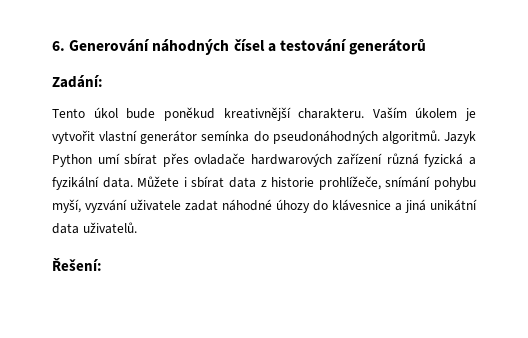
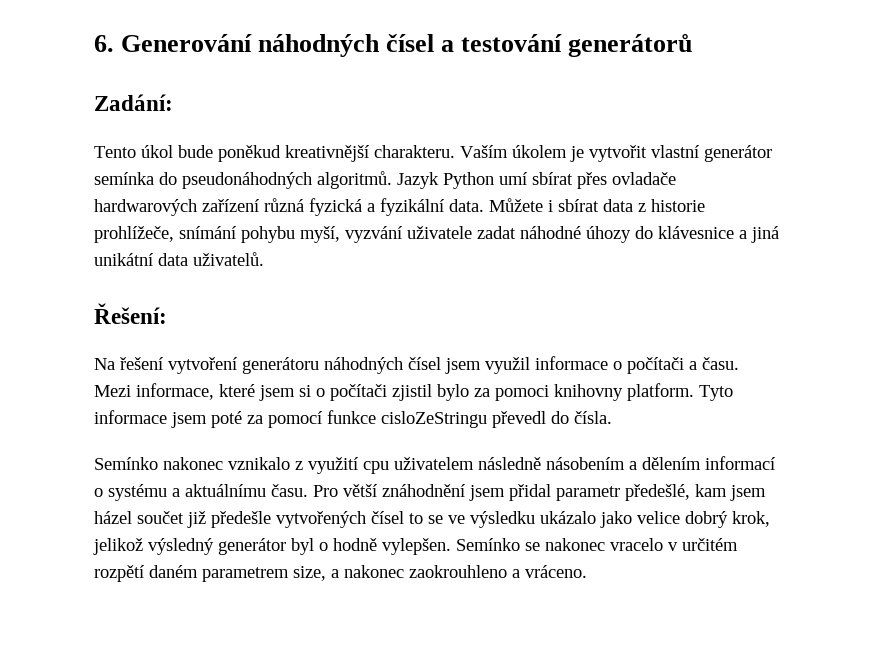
+ Na řešení vytvoření generátoru náhodných čísel jsem využil informace o počítači a času. Mezi informace, které jsem si o počítači zjistil bylo za pomoci knihovny platform. Tyto informace jsem poté za pomocí funkce cisloZeStringu převedl do čísla.
+ Semínko nakonec vznikalo z využití cpu uživatelem následně násobením a dělením informací o systému a aktuálnímu času. Pro větší znáhodnění jsem přidal parametr předešlé, kam jsem házel součet již předešle vytvořených čísel to se ve výsledku ukázalo jako velice dobrý krok, jelikož výsledný generátor byl o hodně vylepšen. Semínko se nakonec vracelo v určitém rozpětí daném parametrem size, a nakonec zaokrouhleno a vráceno.

